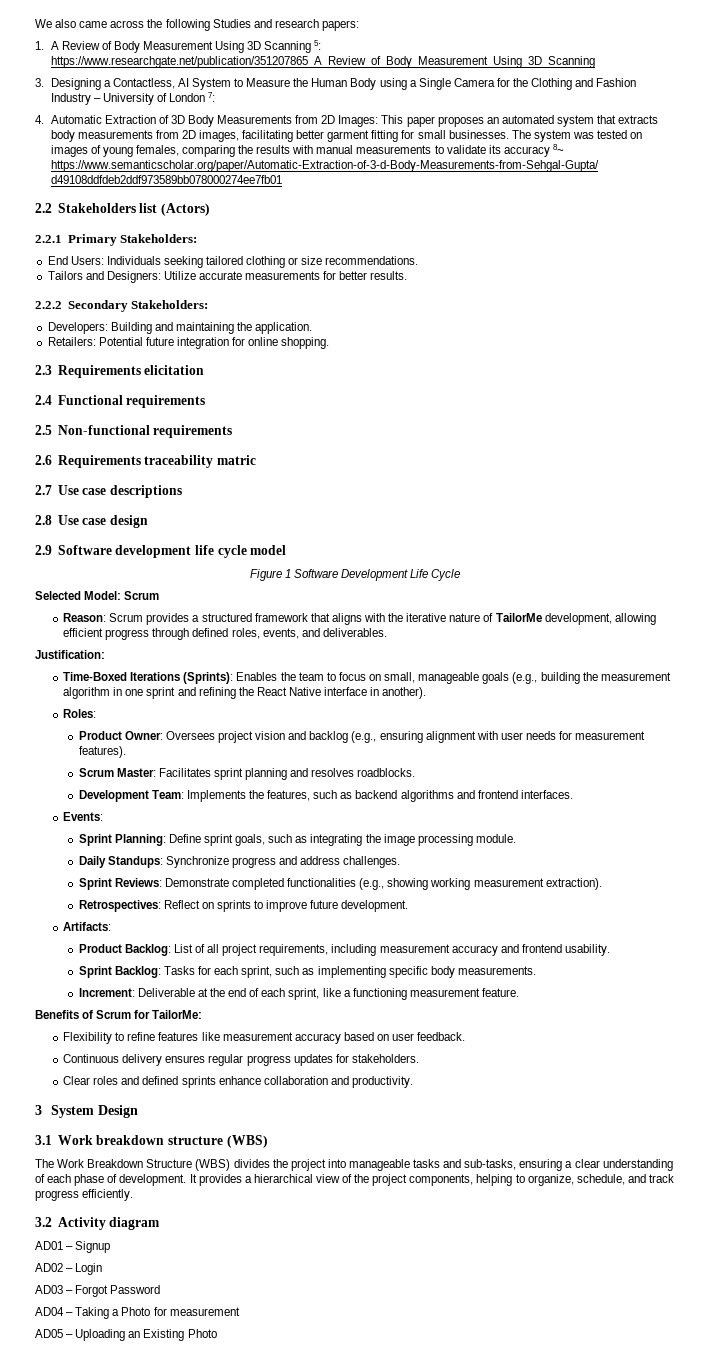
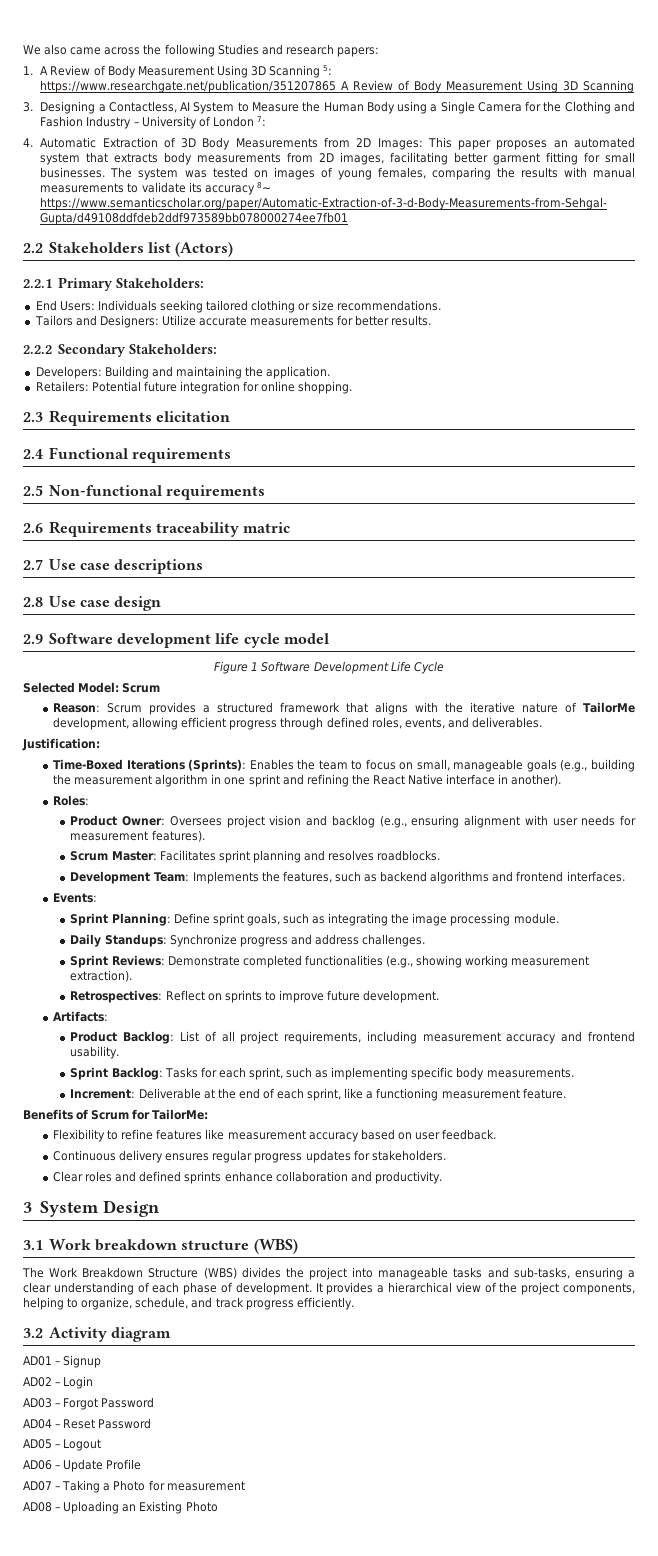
- AD04 – Taking a Photo for measurement
+ AD04 – Reset Password
+ AD05 – Logout
+ AD06 – Update Profile
+ AD07 – Taking a Photo for measurement
- AD05 – Uploading an Existing Photo
+ AD08 – Uploading an Existing Photo

